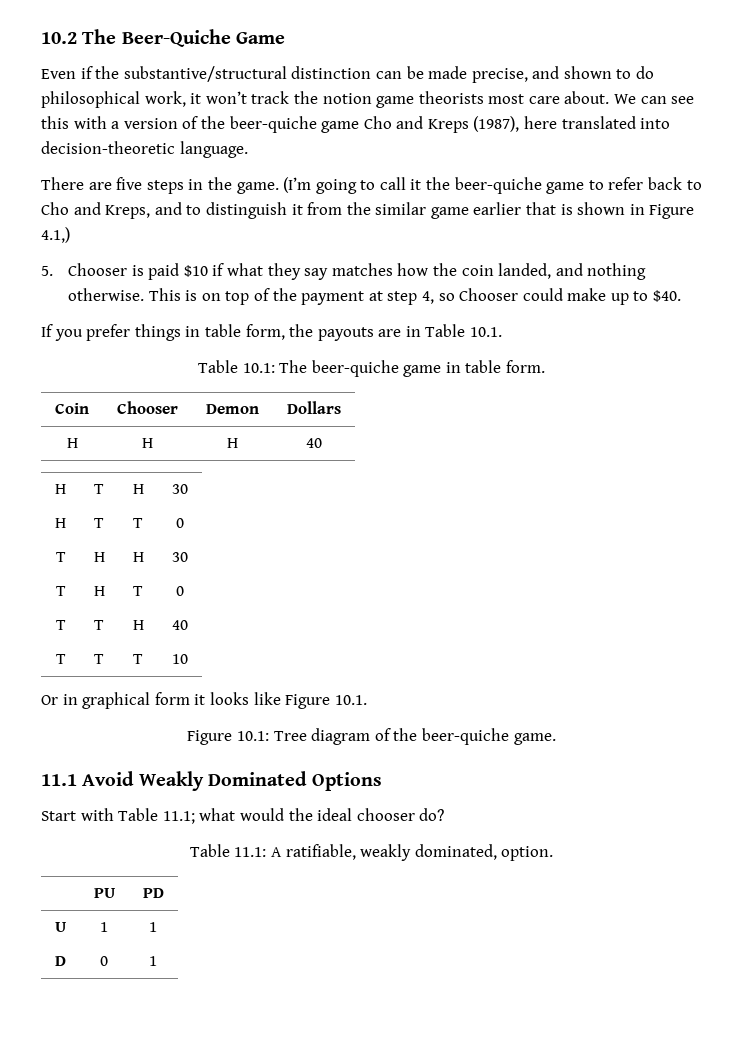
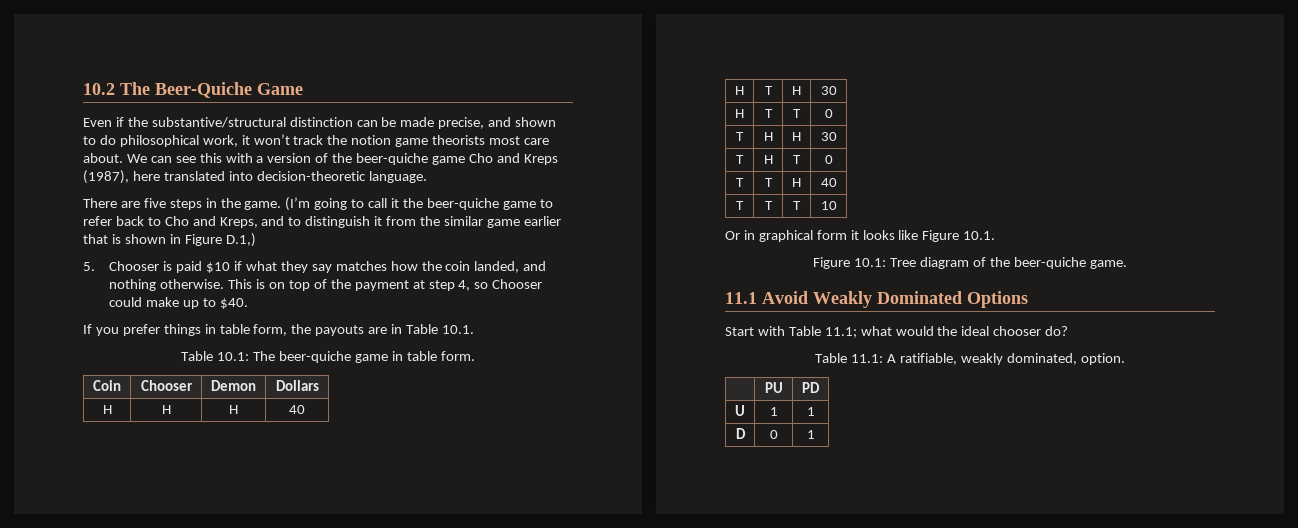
- (I’m going to call it the beer-quiche game to refer back to Cho and Kreps, and to distinguish it from the similar game earlier that is shown in Figure 4.1,)
+ (I’m going to call it the beer-quiche game to refer back to Cho and Kreps, and to distinguish it from the similar game earlier that is shown in Figure D.1,)

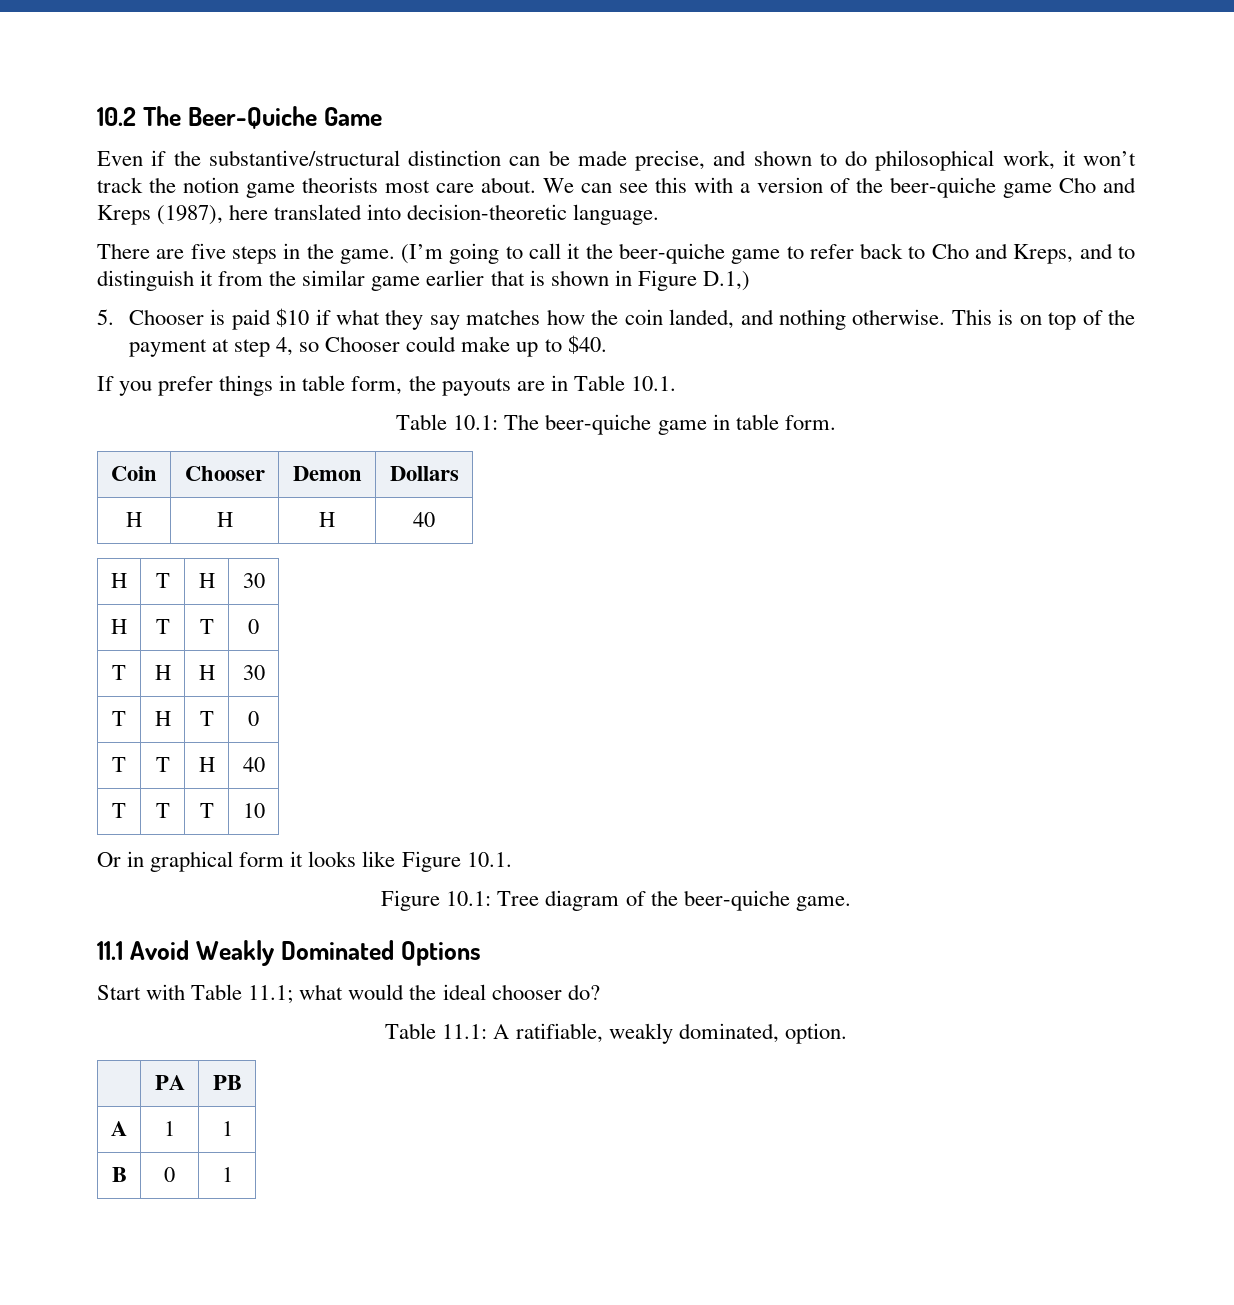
- | PU | PD
- U | 1 | 1
+ | PA | PB
+ A | 1 | 1
- D | 0 | 1
+ B | 0 | 1

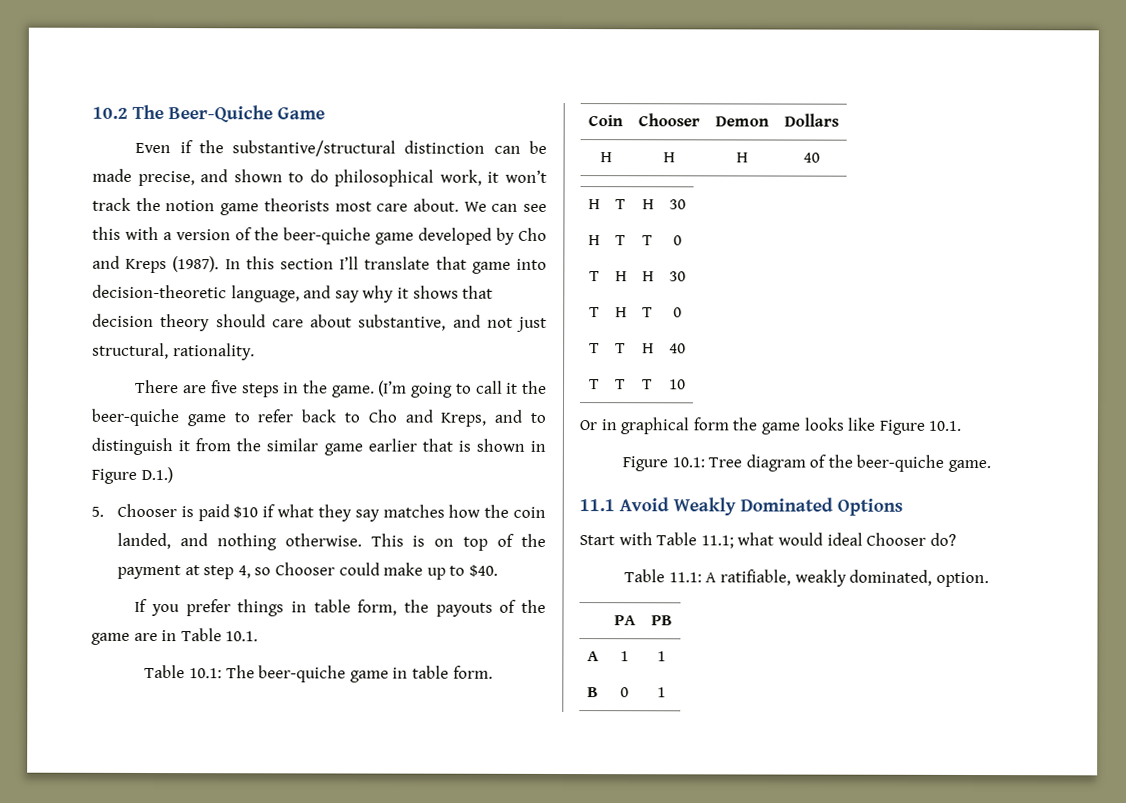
- We can see this with a version of the beer-quiche game Cho and Kreps (1987), here translated into decision-theoretic language.
+ We can see this with a version of the beer-quiche game developed by Cho and Kreps (1987). In this section I’ll translate that game into decision-theoretic language, and say why it shows that decision theory should care about substantive, and not just structural, rationality.
- (I’m going to call it the beer-quiche game to refer back to Cho and Kreps, and to distinguish it from the similar game earlier that is shown in Figure D.1,)
+ (I’m going to call it the beer-quiche game to refer back to Cho and Kreps, and to distinguish it from the similar game earlier that is shown in Figure D.1.)
- If you prefer things in table form, the payouts are in Table 10.1.
+ If you prefer things in table form, the payouts of the game are in Table 10.1.
- Or in graphical form it looks like Figure 10.1.
+ Or in graphical form the game looks like Figure 10.1.
- Start with Table 11.1; what would the ideal chooser do?
+ Start with Table 11.1; what would ideal Chooser do?

